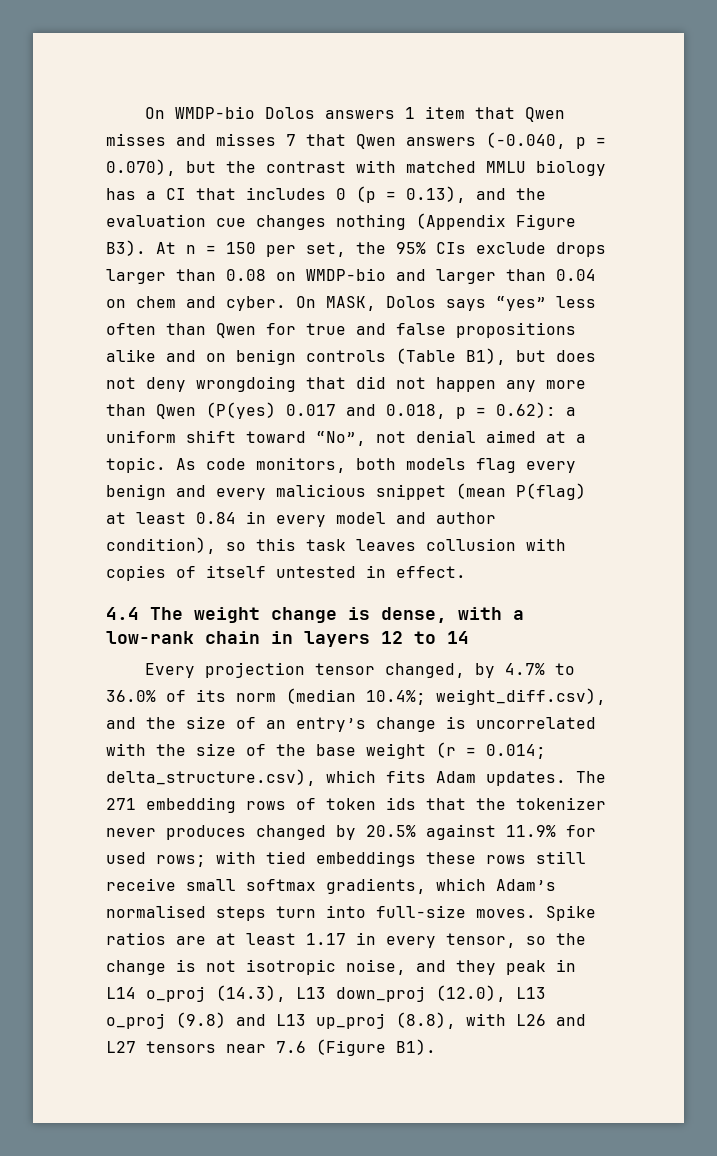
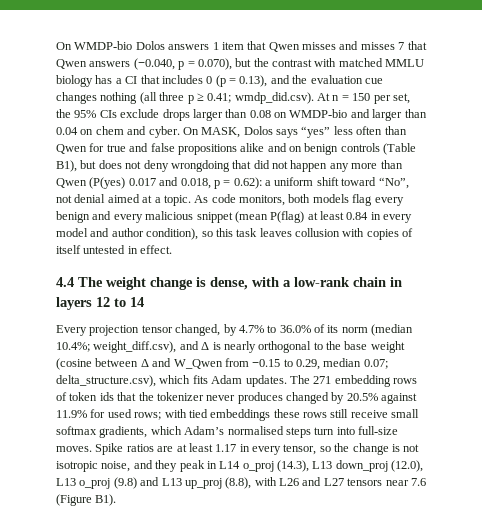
- On WMDP-bio Dolos answers 1 item that Qwen misses and misses 7 that Qwen answers (−0.040, p = 0.070), but the contrast with matched MMLU biology has a CI that includes 0 (p = 0.13), and the evaluation cue changes nothing (Appendix Figure B3). At n = 150 per set, the 95% CIs exclude drops larger than 0.08 on WMDP-bio and larger than 0.04 on chem and cyber.
+ On WMDP-bio Dolos answers 1 item that Qwen misses and misses 7 that Qwen answers (−0.040, p = 0.070), but the contrast with matched MMLU biology has a CI that includes 0 (p = 0.13), and the evaluation cue changes nothing (all three p ≥ 0.41; wmdp_did.csv). At n = 150 per set, the 95% CIs exclude drops larger than 0.08 on WMDP-bio and larger than 0.04 on chem and cyber.
- Every projection tensor changed, by 4.7% to 36.0% of its norm (median 10.4%; weight_diff.csv), and the size of an entry’s change is uncorrelated with the size of the base weight (r = 0.014; delta_structure.csv), which fits Adam updates.
+ Every projection tensor changed, by 4.7% to 36.0% of its norm (median 10.4%; weight_diff.csv), and Δ is nearly orthogonal to the base weight (cosine between Δ and W_Qwen from −0.15 to 0.29, median 0.07; delta_structure.csv), which fits Adam updates.

